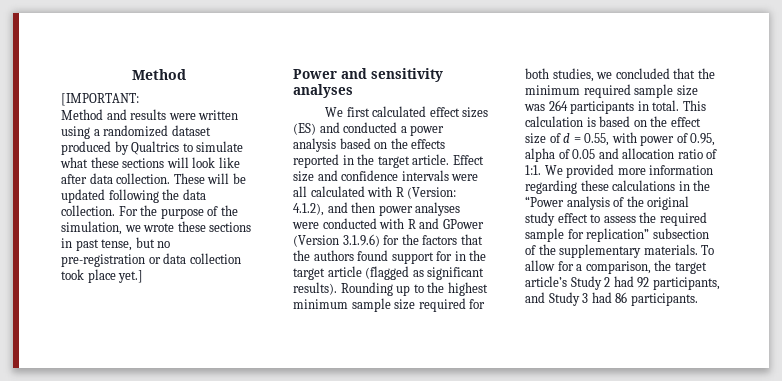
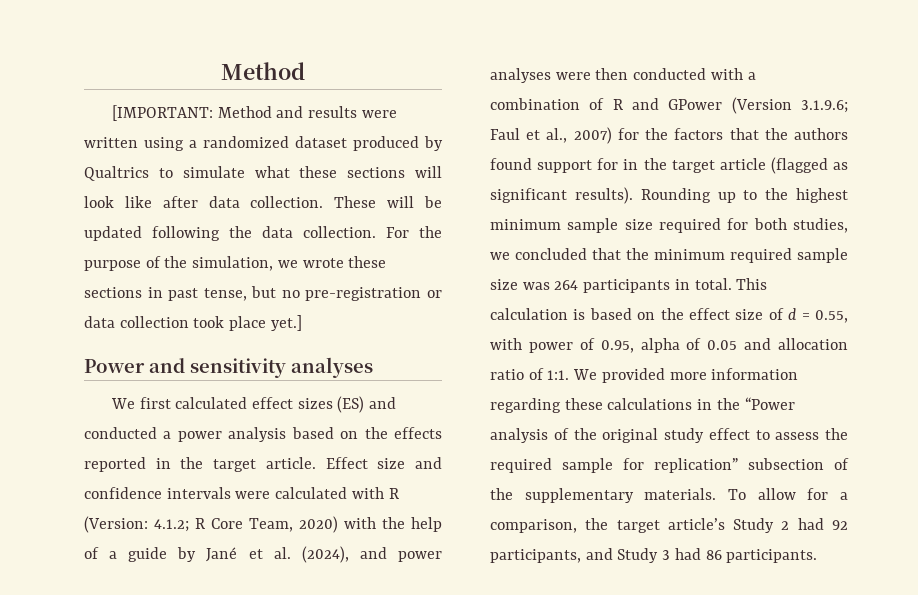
- [IMPORTANT:
- Method and results were written using a randomized dataset produced by Qualtrics to simulate what these sections will look like after data collection.
+ [IMPORTANT: Method and results were written using a randomized dataset produced by Qualtrics to simulate what these sections will look like after data collection.
- Effect size and confidence intervals were all calculated with R (Version: 4.1.2), and then power analyses were conducted with R and GPower (Version 3.1.9.6) for the factors that the authors found support for in the target article (flagged as significant results).
+ Effect size and confidence intervals were calculated with R (Version: 4.1.2; R Core Team, 2020) with the help of a guide by Jané et al. (2024), and power analyses were then conducted with a combination of R and GPower (Version 3.1.9.6; Faul et al., 2007) for the factors that the authors found support for in the target article (flagged as significant results).

